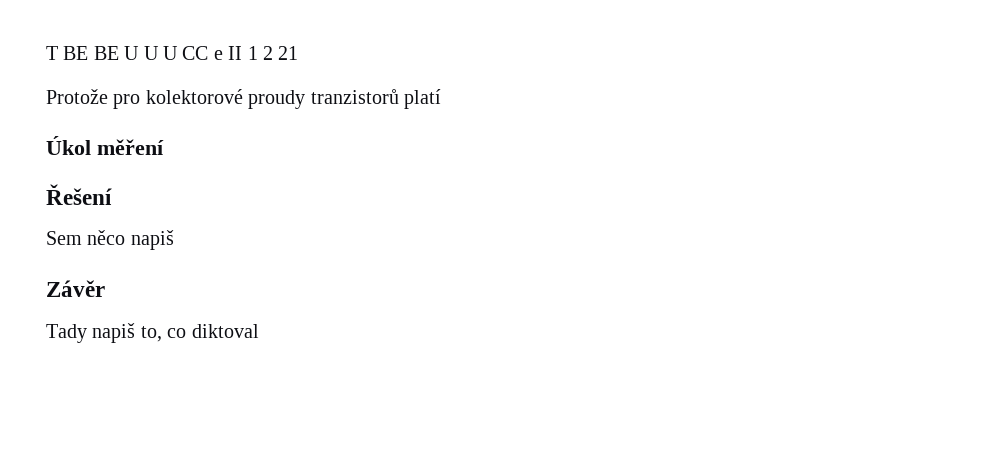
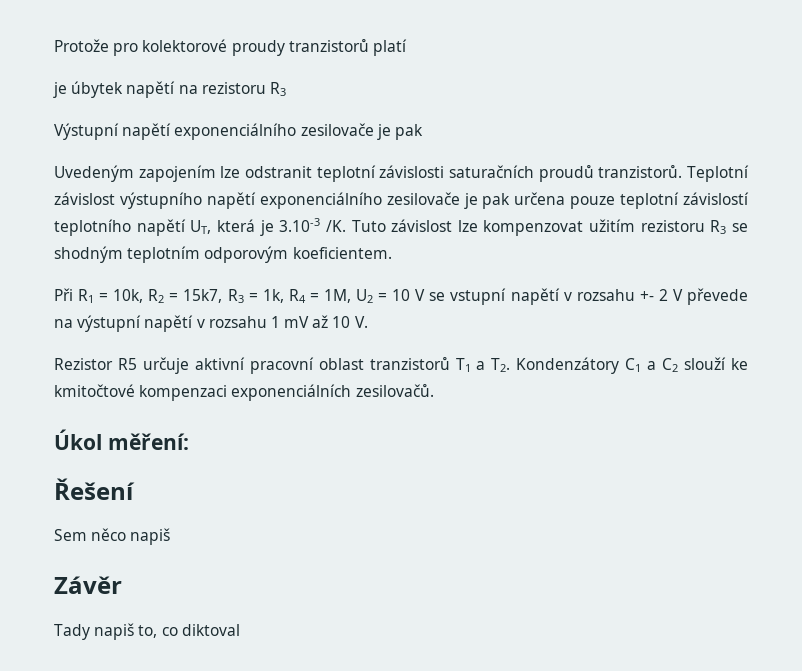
- T BE BE U U U CC e II 1 2 21
+ je úbytek napětí na rezistoru R3
+ Výstupní napětí exponenciálního zesilovače je pak
+ Uvedeným zapojením lze odstranit teplotní závislosti saturačních proudů tranzistorů. Teplotní závislost výstupního napětí exponenciálního zesilovače je pak určena pouze teplotní závislostí teplotního napětí UT, která je 3.10-3 /K. Tuto závislost lze kompenzovat užitím rezistoru R3 se shodným teplotním odporovým koeficientem.
+ Při R1 = 10k, R2 = 15k7, R3 = 1k, R4 = 1M, U2 = 10 V se vstupní napětí v rozsahu +- 2 V převede na výstupní napětí v rozsahu 1 mV až 10 V.
+ Rezistor R5 určuje aktivní pracovní oblast tranzistorů T1 a T2. Kondenzátory C1 a C2 slouží ke kmitočtové kompenzaci exponenciálních zesilovačů.
- Úkol měření
+ Úkol měření:

